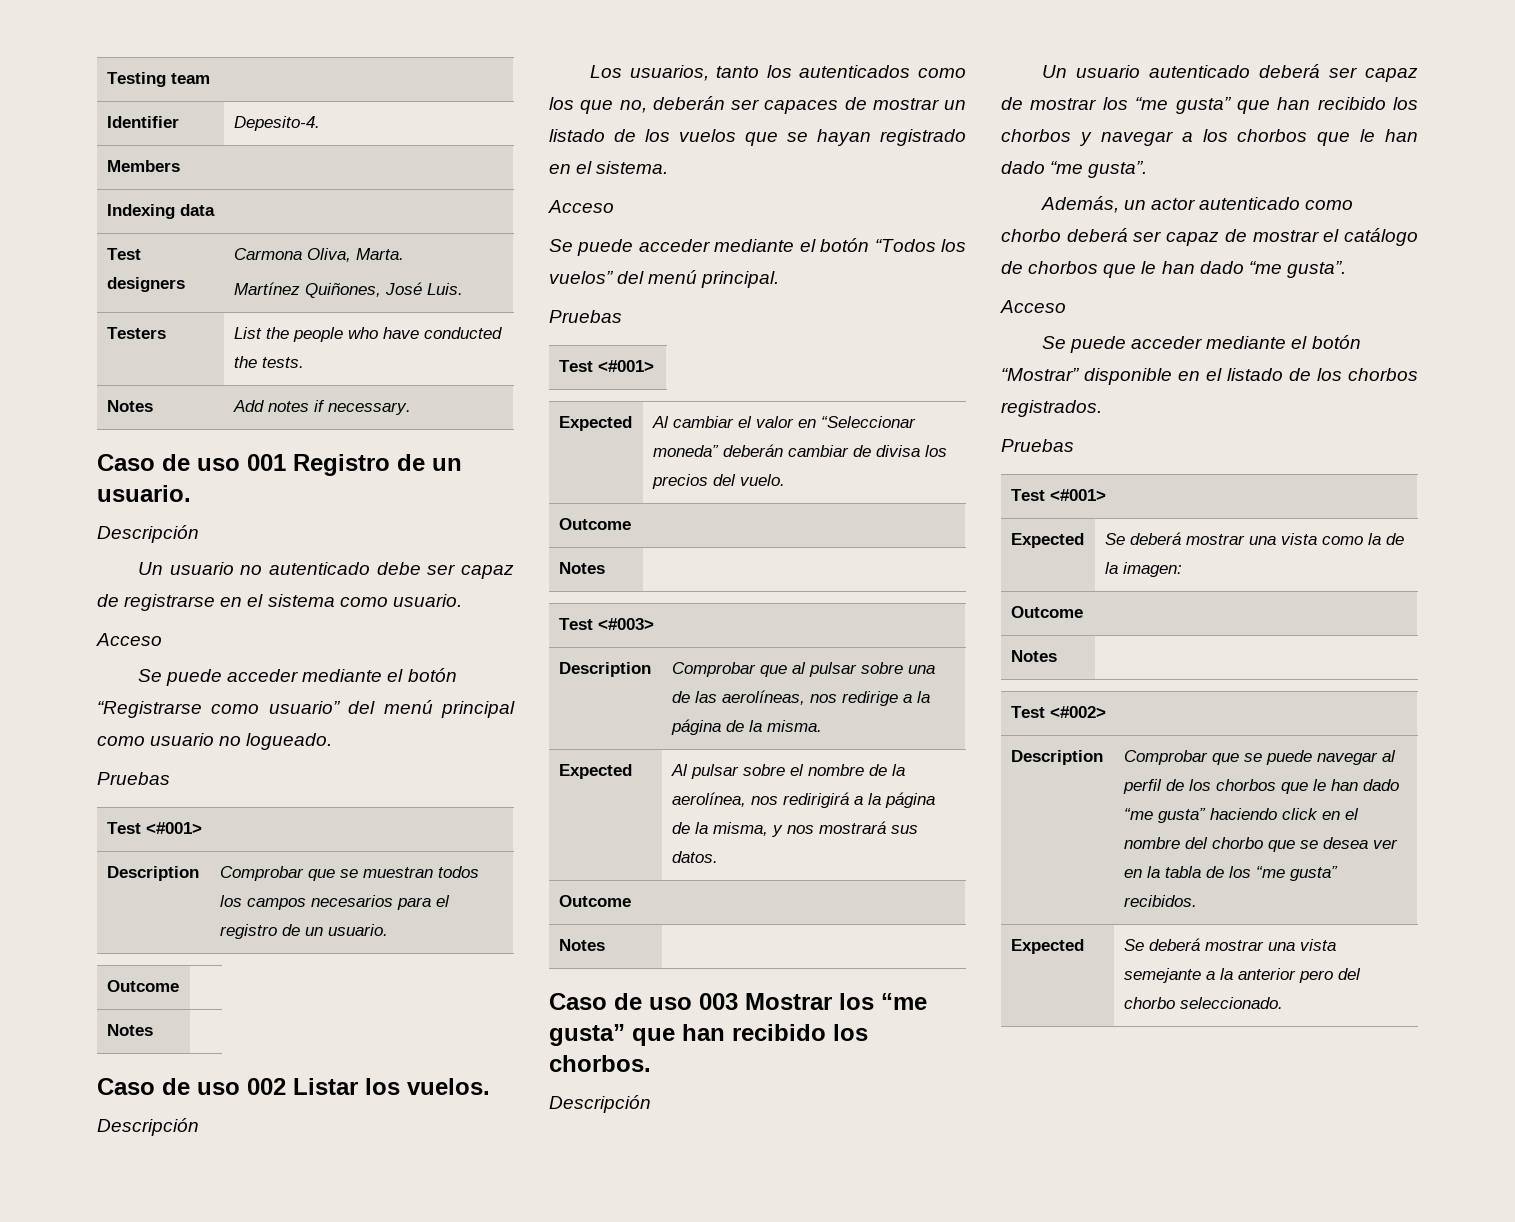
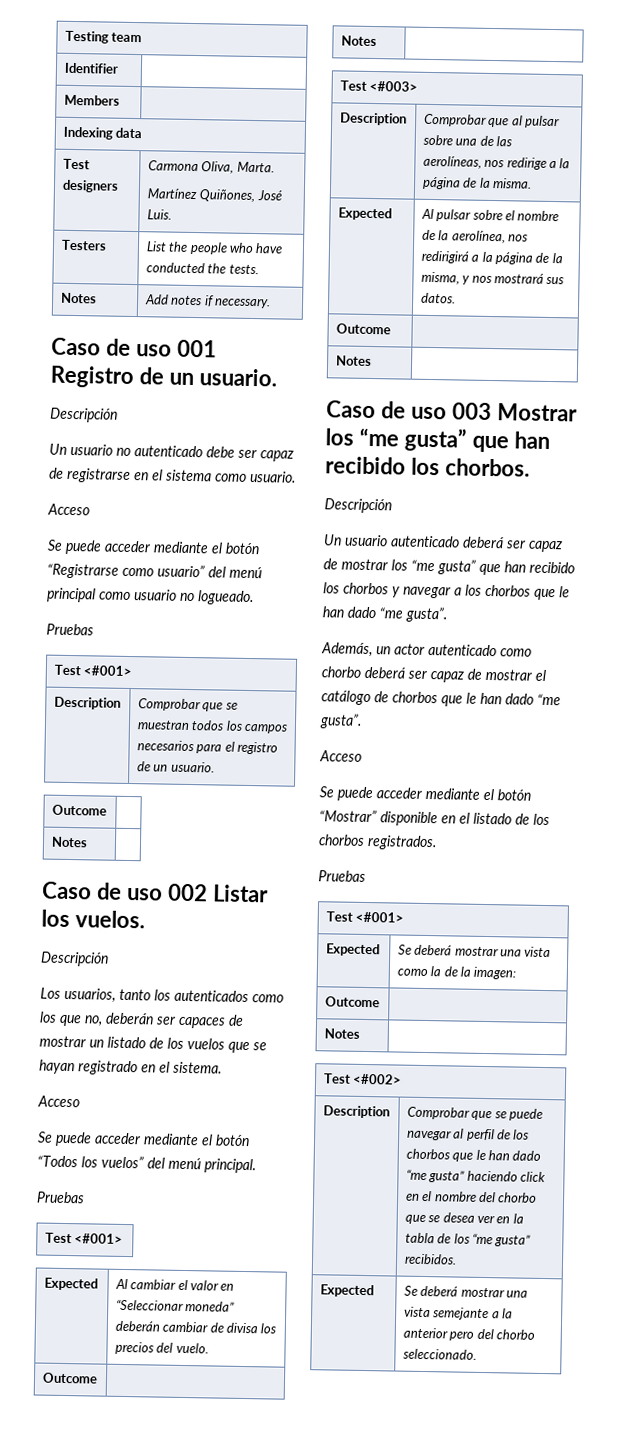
- Identifier | Depesito-4.
+ Identifier |

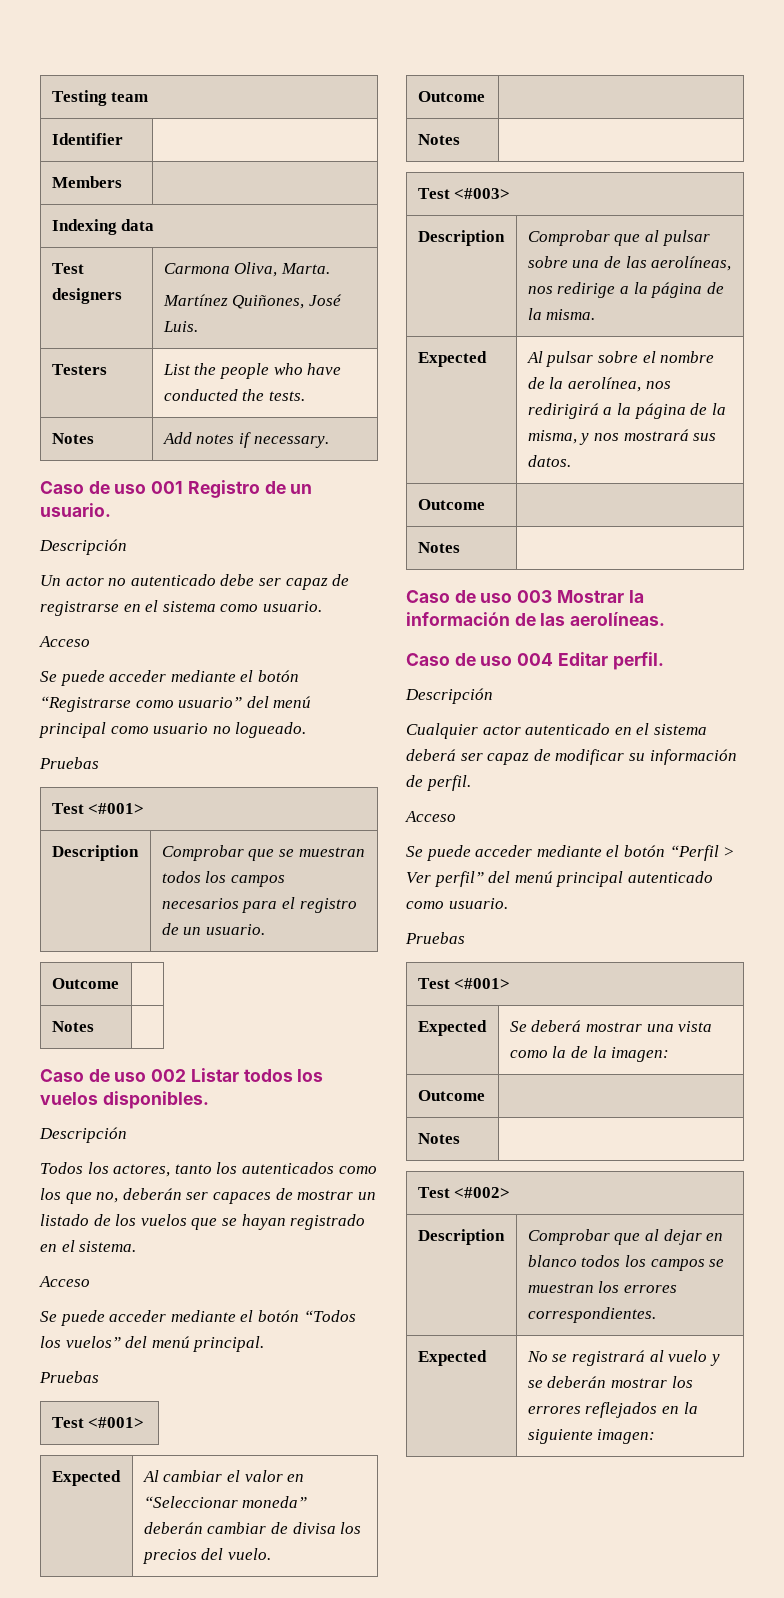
- Un usuario no autenticado debe ser capaz de registrarse en el sistema como usuario.
+ Un actor no autenticado debe ser capaz de registrarse en el sistema como usuario.
- Caso de uso 002 Listar los vuelos.
+ Caso de uso 002 Listar todos los vuelos disponibles.
  Descripción
- Los usuarios, tanto los autenticados como los que no, deberán ser capaces de mostrar un listado de los vuelos que se hayan registrado en el sistema.
+ Todos los actores, tanto los autenticados como los que no, deberán ser capaces de mostrar un listado de los vuelos que se hayan registrado en el sistema.
- Caso de uso 003 Mostrar los “me gusta” que han recibido los chorbos.
+ Caso de uso 003 Mostrar la información de las aerolíneas.
+ Caso de uso 004 Editar perfil.
  Descripción
- Un usuario autenticado deberá ser capaz de mostrar los “me gusta” que han recibido los chorbos y navegar a los chorbos que le han dado “me gusta”.
- Además, un actor autenticado como chorbo deberá ser capaz de mostrar el catálogo de chorbos que le han dado “me gusta”.
+ Cualquier actor autenticado en el sistema deberá ser capaz de modificar su información de perfil.
  Acceso
- Se puede acceder mediante el botón “Mostrar” disponible en el listado de los chorbos registrados.
+ Se puede acceder mediante el botón “Perfil > Ver perfil” del menú principal autenticado como usuario.
- Description | Comprobar que se puede navegar al perfil de los chorbos que le han dado “me gusta” haciendo click en el nombre del chorbo que se desea ver en la tabla de los “me gusta” recibidos.
- Expected | Se deberá mostrar una vista semejante a la anterior pero del chorbo seleccionado.
+ Description | Comprobar que al dejar en blanco todos los campos se muestran los errores correspondientes.
+ Expected | No se registrará al vuelo y se deberán mostrar los errores reflejados en la siguiente imagen:

